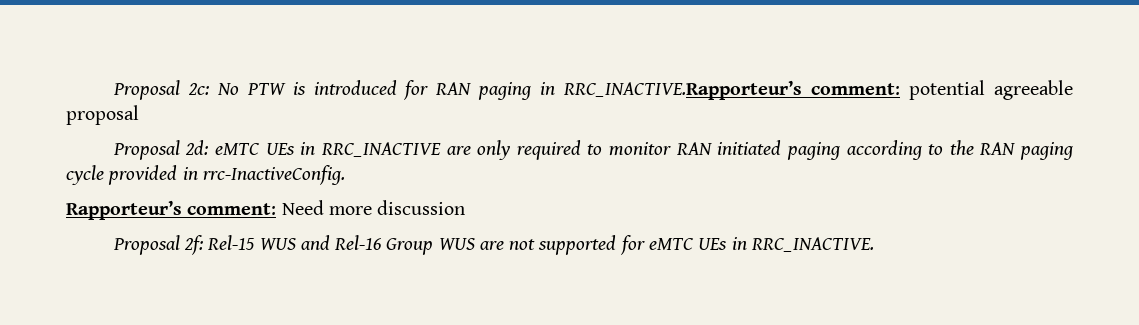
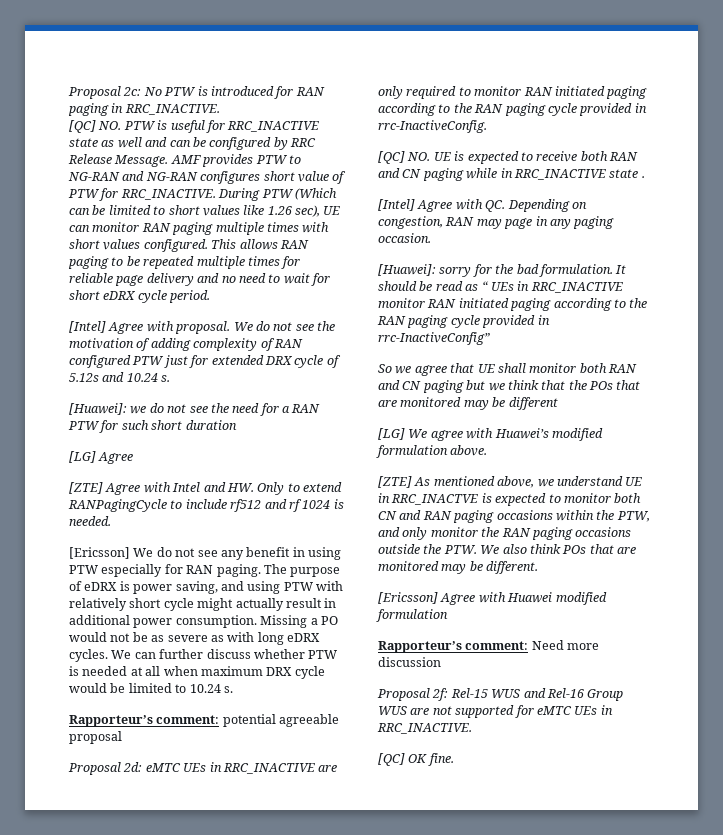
- Proposal 2c: No PTW is introduced for RAN paging in RRC_INACTIVE.Rapporteur’s comment: potential agreeable proposal
+ Proposal 2c: No PTW is introduced for RAN paging in RRC_INACTIVE.
+ [QC] NO. PTW is useful for RRC_INACTIVE state as well and can be configured by RRC Release Message. AMF provides PTW to NG-RAN and NG-RAN configures short value of PTW for RRC_INACTIVE. During PTW (Which can be limited to short values like 1.26 sec), UE can monitor RAN paging multiple times with short values configured. This allows RAN paging to be repeated multiple times for reliable page delivery and no need to wait for short eDRX cycle period.
+ [Intel] Agree with proposal. We do not see the motivation of adding complexity of RAN configured PTW just for extended DRX cycle of 5.12s and 10.24 s.
+ [Huawei]: we do not see the need for a RAN PTW for such short duration
+ [LG] Agree
+ [ZTE] Agree with Intel and HW. Only to extend RANPagingCycle to include rf512 and rf 1024 is needed.
+ [Ericsson] We do not see any benefit in using PTW especially for RAN paging. The purpose of eDRX is power saving, and using PTW with relatively short cycle might actually result in additional power consumption. Missing a PO would not be as severe as with long eDRX cycles. We can further discuss whether PTW is needed at all when maximum DRX cycle would be limited to 10.24 s.
+ Rapporteur’s comment: potential agreeable proposal
+ [QC] NO. UE is expected to receive both RAN and CN paging while in RRC_INACTIVE state .
+ [Intel] Agree with QC. Depending on congestion, RAN may page in any paging occasion.
+ [Huawei]: sorry for the bad formulation. It should be read as “ UEs in RRC_INACTIVE monitor RAN initiated paging according to the RAN paging cycle provided in rrc-InactiveConfig”
+ So we agree that UE shall monitor both RAN and CN paging but we think that the POs that are monitored may be different
+ [LG] We agree with Huawei’s modified formulation above.
+ [ZTE] As mentioned above, we understand UE in RRC_INACTVE is expected to monitor both CN and RAN paging occasions within the PTW, and only monitor the RAN paging occasions outside the PTW. We also think POs that are monitored may be different.
+ [Ericsson] Agree with Huawei modified formulation
+ [QC] OK fine.

